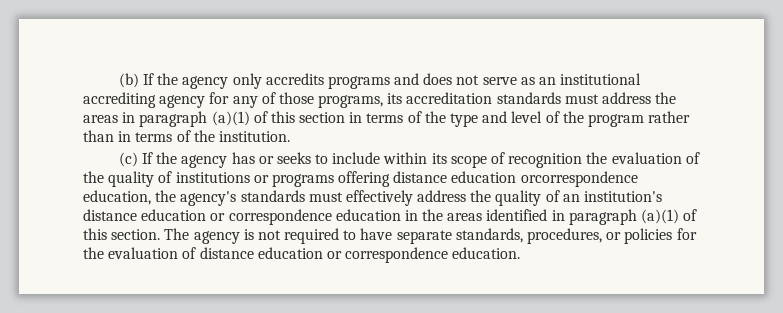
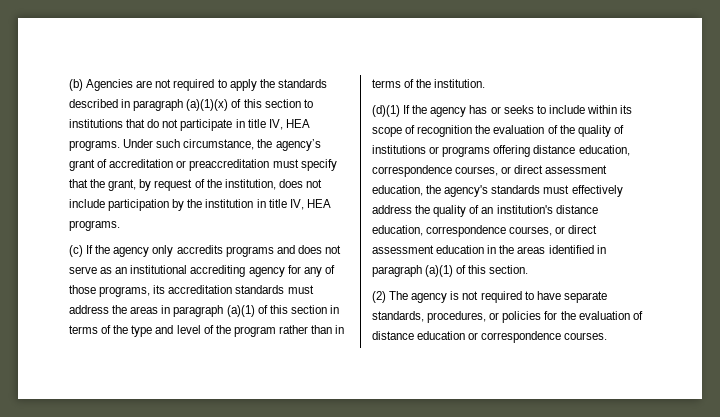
- (b) If the agency only accredits programs and does not serve as an institutional accrediting agency for any of those programs, its accreditation standards must address the areas in paragraph (a)(1) of this section in terms of the type and level of the program rather than in terms of the institution.
+ (b) Agencies are not required to apply the standards described in paragraph (a)(1)(x) of this section to institutions that do not participate in title IV, HEA programs. Under such circumstance, the agency’s grant of accreditation or preaccreditation must specify that the grant, by request of the institution, does not include participation by the institution in title IV, HEA programs.
+ (c) If the agency only accredits programs and does not serve as an institutional accrediting agency for any of those programs, its accreditation standards must address the areas in paragraph (a)(1) of this section in terms of the type and level of the program rather than in terms of the institution.
- (c) If the agency has or seeks to include within its scope of recognition the evaluation of the quality of institutions or programs offering distance education orcorrespondence education, the agency's standards must effectively address the quality of an institution's distance education or correspondence education in the areas identified in paragraph (a)(1) of this section. The agency is not required to have separate standards, procedures, or policies for the evaluation of distance education or correspondence education.
+ (d)(1) If the agency has or seeks to include within its scope of recognition the evaluation of the quality of institutions or programs offering distance education, correspondence courses, or direct assessment education, the agency's standards must effectively address the quality of an institution's distance education, correspondence courses, or direct assessment education in the areas identified in paragraph (a)(1) of this section.
+ (2) The agency is not required to have separate standards, procedures, or policies for the evaluation of distance education or correspondence courses.

